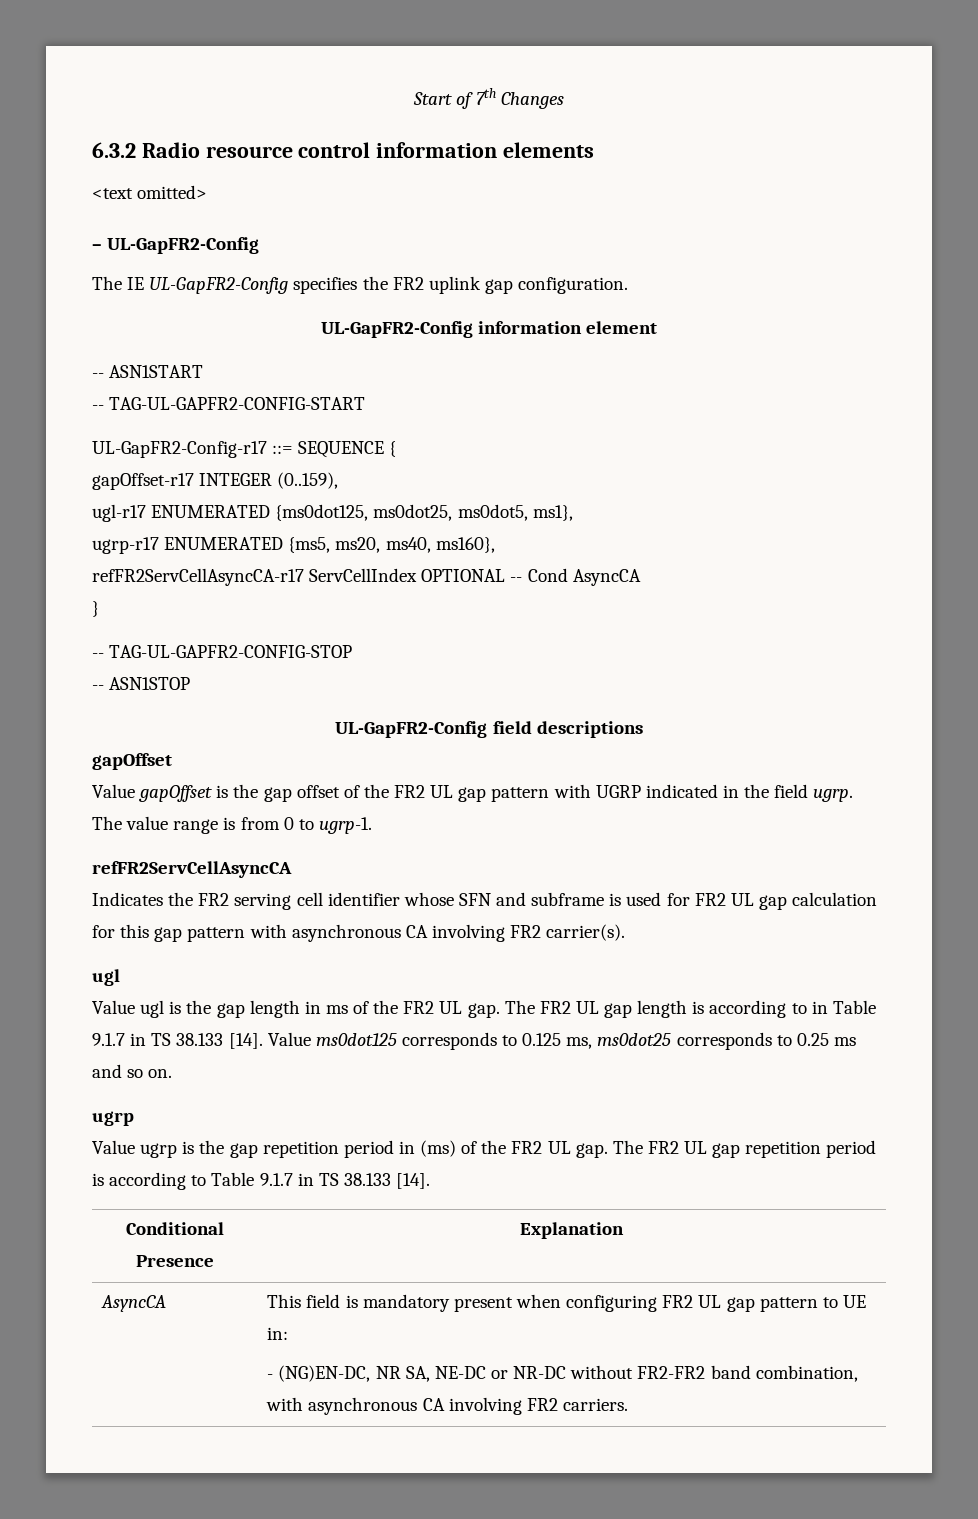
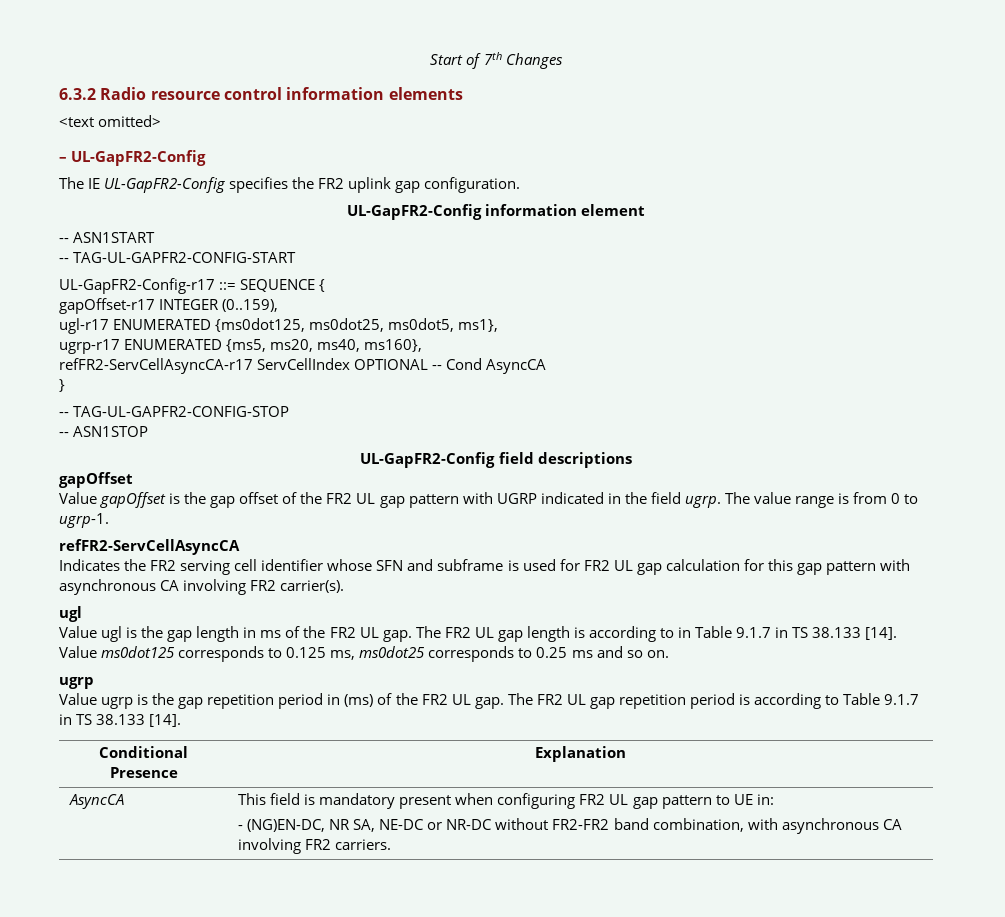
- refFR2ServCellAsyncCA-r17 ServCellIndex OPTIONAL -- Cond AsyncCA
+ refFR2-ServCellAsyncCA-r17 ServCellIndex OPTIONAL -- Cond AsyncCA
- refFR2ServCellAsyncCA
+ refFR2-ServCellAsyncCA

